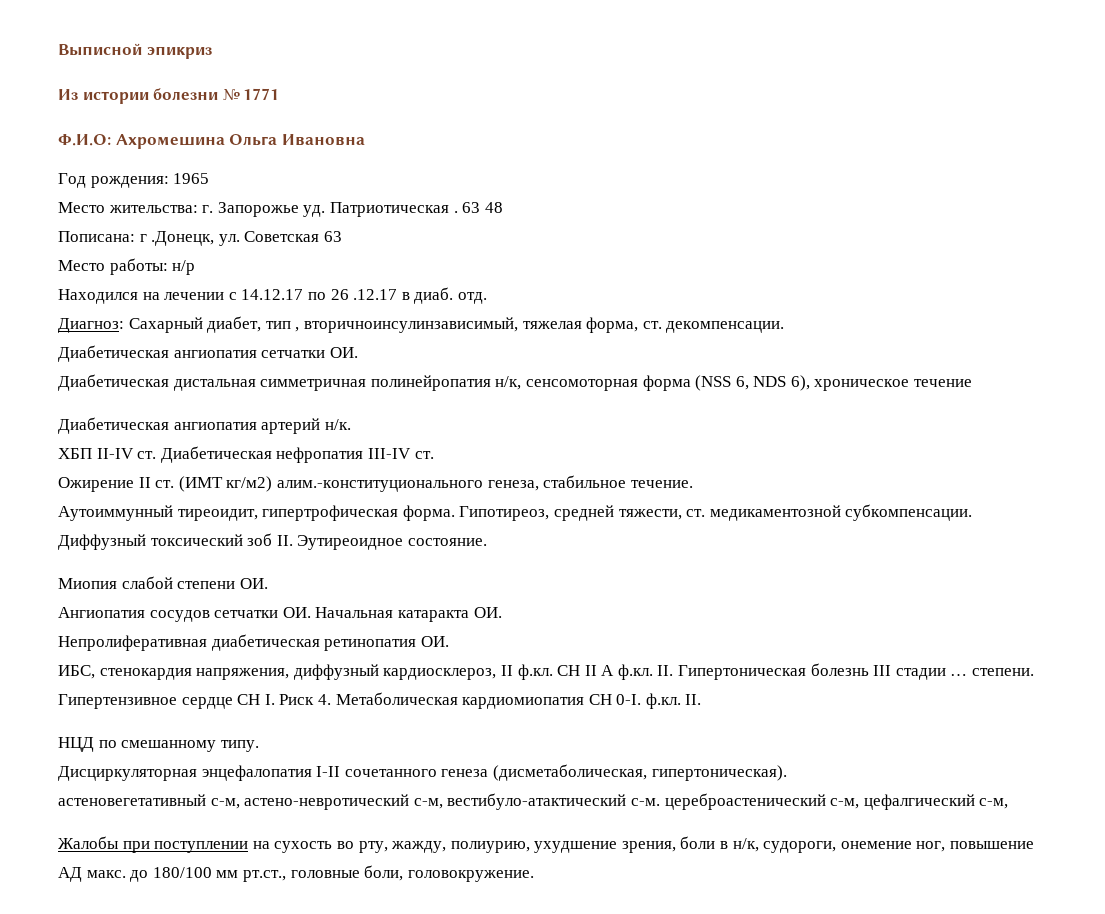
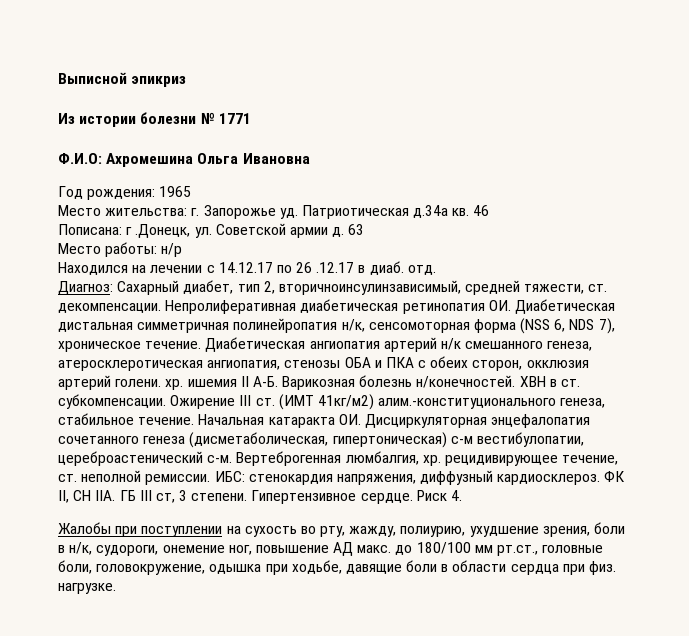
- Патриотическая . 63 48
+ Патриотическая д.34а кв. 46
- Пописана: г .Донецк, ул. Советская 63
+ Пописана: г .Донецк, ул. Советской армии д. 63
- Диагноз: Сахарный диабет, тип , вторичноинсулинзависимый, тяжелая форма, ст. декомпенсации.
- Диабетическая ангиопатия сетчатки ОИ.
- Диабетическая дистальная симметричная полинейропатия н/к, сенсомоторная форма (NSS 6, NDS 6), хроническое течение
- Диабетическая ангиопатия артерий н/к.
- ХБП II-IV ст. Диабетическая нефропатия III-IV ст.
- Ожирение II ст. (ИМТ кг/м2) алим.-конституционального генеза, стабильное течение.
- Аутоиммунный тиреоидит, гипертрофическая форма. Гипотиреоз, средней тяжести, ст. медикаментозной субкомпенсации. Диффузный токсический зоб II. Эутиреоидное состояние.
- Миопия слабой степени ОИ.
- Ангиопатия сосудов сетчатки ОИ. Начальная катаракта ОИ.
- Непролиферативная диабетическая ретинопатия ОИ.
- ИБС, стенокардия напряжения, диффузный кардиосклероз, II ф.кл. СН II А ф.кл. II. Гипертоническая болезнь III стадии … степени. Гипертензивное сердце СН I. Риск 4. Метаболическая кардиомиопатия СН 0-I. ф.кл. II.
- НЦД по смешанному типу.
- Дисциркуляторная энцефалопатия I-II сочетанного генеза (дисметаболическая, гипертоническая).
- астеновегетативный с-м, астено-невротический с-м, вестибуло-атактический с-м. цереброастенический с-м, цефалгический с-м,
+ Диагноз: Сахарный диабет, тип 2, вторичноинсулинзависимый, средней тяжести, ст. декомпенсации. Непролиферативная диабетическая ретинопатия ОИ. Диабетическая дистальная симметричная полинейропатия н/к, сенсомоторная форма (NSS 6, NDS 7), хроническое течение. Диабетическая ангиопатия артерий н/к смешанного генеза, атеросклеротическая ангиопатия, стенозы ОБА и ПКА с обеих сторон, окклюзия артерий голени. хр. ишемия II А-Б. Варикозная болезнь н/конечностей. ХВН в ст. субкомпенсации. Ожирение III ст. (ИМТ 41кг/м2) алим.-конституционального генеза, стабильное течение. Начальная катаракта ОИ. Дисциркуляторная энцефалопатия сочетанного генеза (дисметаболическая, гипертоническая) с-м вестибулопатии, цереброастенический с-м. Вертеброгенная люмбалгия, хр. рецидивирующее течение, ст. неполной ремиссии. ИБС: стенокардия напряжения, диффузный кардиосклероз. ФК II, СН IIА. ГБ III ст, 3 степени. Гипертензивное сердце. Риск 4.
- Жалобы при поступлении на сухость во рту, жажду, полиурию, ухудшение зрения, боли в н/к, судороги, онемение ног, повышение АД макс. до 180/100 мм рт.ст., головные боли, головокружение.
+ Жалобы при поступлении на сухость во рту, жажду, полиурию, ухудшение зрения, боли в н/к, судороги, онемение ног, повышение АД макс. до 180/100 мм рт.ст., головные боли, головокружение, одышка при ходьбе, давящие боли в области сердца при физ. нагрузке.

